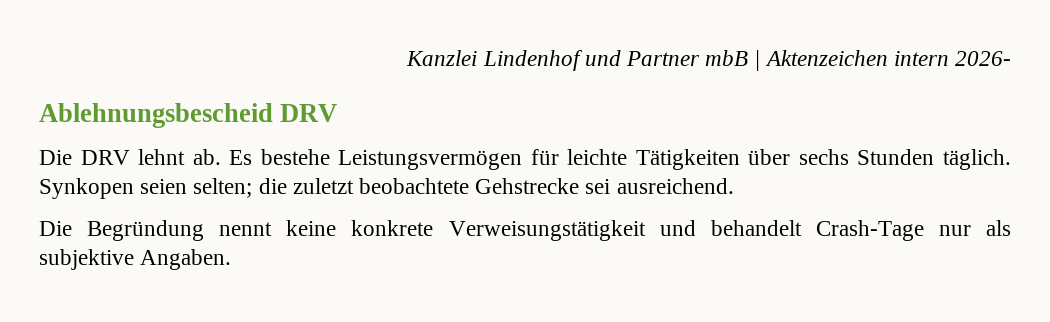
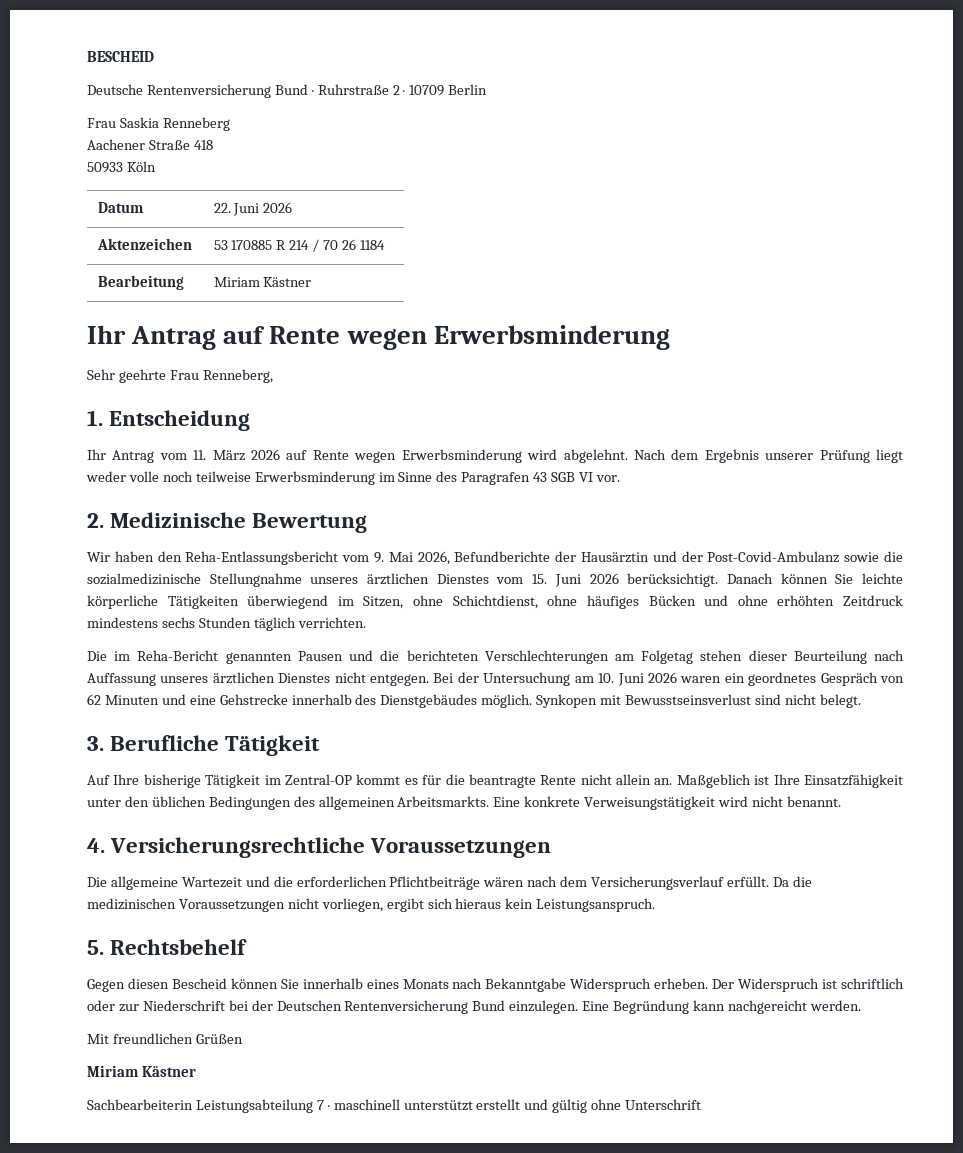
- Kanzlei Lindenhof und Partner mbB | Aktenzeichen intern 2026-
- Ablehnungsbescheid DRV
- Die DRV lehnt ab. Es bestehe Leistungsvermögen für leichte Tätigkeiten über sechs Stunden täglich. Synkopen seien selten; die zuletzt beobachtete Gehstrecke sei ausreichend.
- Die Begründung nennt keine konkrete Verweisungstätigkeit und behandelt Crash-Tage nur als subjektive Angaben.
+ BESCHEID
+ Deutsche Rentenversicherung Bund · Ruhrstraße 2 · 10709 Berlin
+ Frau Saskia Renneberg
+ Aachener Straße 418
+ 50933 Köln
+ Datum | 22. Juni 2026
+ Aktenzeichen | 53 170885 R 214 / 70 26 1184
+ Bearbeitung | Miriam Kästner
+ Ihr Antrag auf Rente wegen Erwerbsminderung
+ Sehr geehrte Frau Renneberg,
+ 1. Entscheidung
+ Ihr Antrag vom 11. März 2026 auf Rente wegen Erwerbsminderung wird abgelehnt. Nach dem Ergebnis unserer Prüfung liegt weder volle noch teilweise Erwerbsminderung im Sinne des Paragrafen 43 SGB VI vor.
+ 2. Medizinische Bewertung
+ Wir haben den Reha-Entlassungsbericht vom 9. Mai 2026, Befundberichte der Hausärztin und der Post-Covid-Ambulanz sowie die sozialmedizinische Stellungnahme unseres ärztlichen Dienstes vom 15. Juni 2026 berücksichtigt. Danach können Sie leichte körperliche Tätigkeiten überwiegend im Sitzen, ohne Schichtdienst, ohne häufiges Bücken und ohne erhöhten Zeitdruck mindestens sechs Stunden täglich verrichten.
+ Die im Reha-Bericht genannten Pausen und die berichteten Verschlechterungen am Folgetag stehen dieser Beurteilung nach Auffassung unseres ärztlichen Dienstes nicht entgegen. Bei der Untersuchung am 10. Juni 2026 waren ein geordnetes Gespräch von 62 Minuten und eine Gehstrecke innerhalb des Dienstgebäudes möglich. Synkopen mit Bewusstseinsverlust sind nicht belegt.
+ 3. Berufliche Tätigkeit
+ Auf Ihre bisherige Tätigkeit im Zentral-OP kommt es für die beantragte Rente nicht allein an. Maßgeblich ist Ihre Einsatzfähigkeit unter den üblichen Bedingungen des allgemeinen Arbeitsmarkts. Eine konkrete Verweisungstätigkeit wird nicht benannt.
+ 4. Versicherungsrechtliche Voraussetzungen
+ Die allgemeine Wartezeit und die erforderlichen Pflichtbeiträge wären nach dem Versicherungsverlauf erfüllt. Da die medizinischen Voraussetzungen nicht vorliegen, ergibt sich hieraus kein Leistungsanspruch.
+ 5. Rechtsbehelf
+ Gegen diesen Bescheid können Sie innerhalb eines Monats nach Bekanntgabe Widerspruch erheben. Der Widerspruch ist schriftlich oder zur Niederschrift bei der Deutschen Rentenversicherung Bund einzulegen. Eine Begründung kann nachgereicht werden.
+ Mit freundlichen Grüßen
+ Miriam Kästner
+ Sachbearbeiterin Leistungsabteilung 7 · maschinell unterstützt erstellt und gültig ohne Unterschrift

